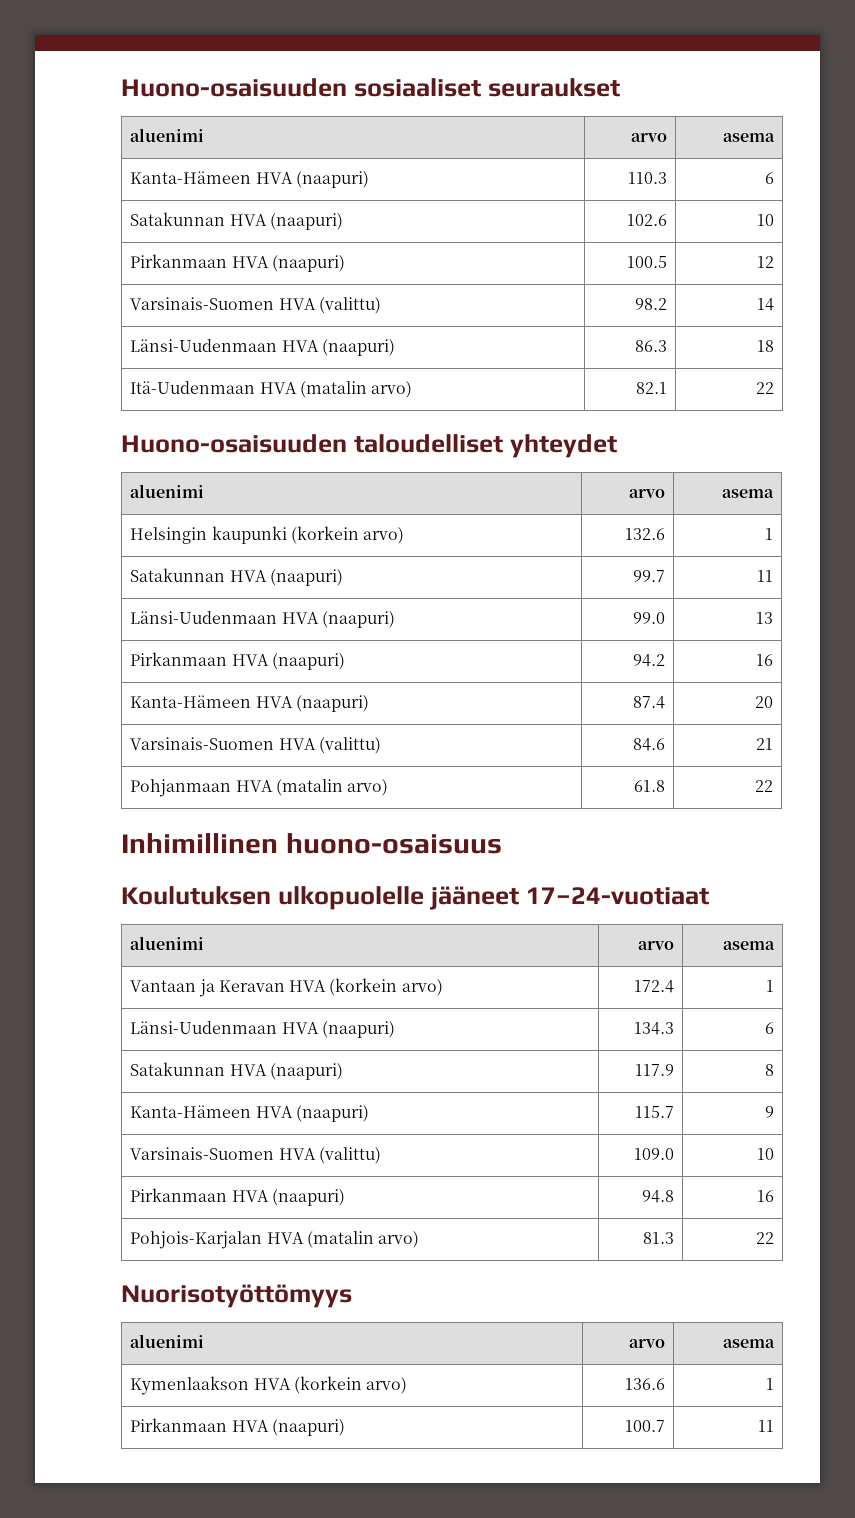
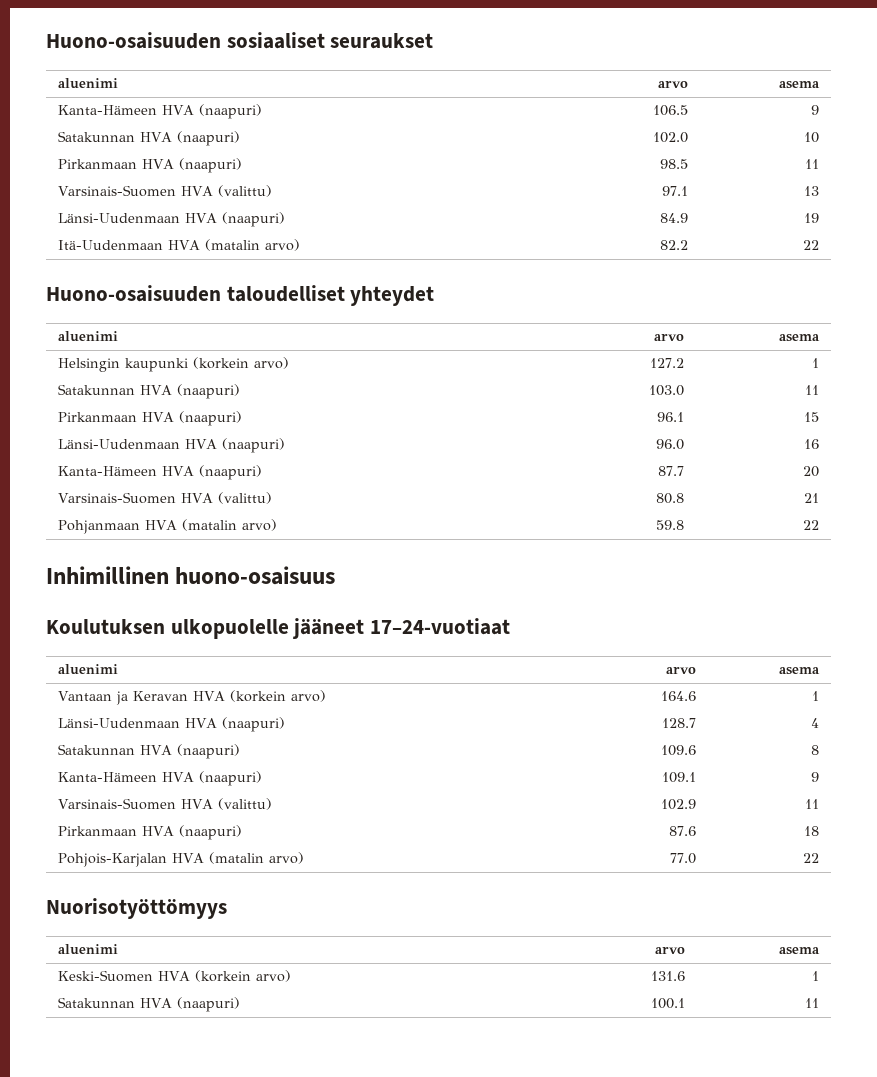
- Kanta-Hämeen HVA (naapuri) | 110.3 | 6
- Satakunnan HVA (naapuri) | 102.6 | 10
- Pirkanmaan HVA (naapuri) | 100.5 | 12
- Varsinais-Suomen HVA (valittu) | 98.2 | 14
- Länsi-Uudenmaan HVA (naapuri) | 86.3 | 18
+ Kanta-Hämeen HVA (naapuri) | 106.5 | 9
+ Satakunnan HVA (naapuri) | 102.0 | 10
+ Pirkanmaan HVA (naapuri) | 98.5 | 11
+ Varsinais-Suomen HVA (valittu) | 97.1 | 13
+ Länsi-Uudenmaan HVA (naapuri) | 84.9 | 19
- Itä-Uudenmaan HVA (matalin arvo) | 82.1 | 22
+ Itä-Uudenmaan HVA (matalin arvo) | 82.2 | 22
- Helsingin kaupunki (korkein arvo) | 132.6 | 1
- Satakunnan HVA (naapuri) | 99.7 | 11
- Länsi-Uudenmaan HVA (naapuri) | 99.0 | 13
- Pirkanmaan HVA (naapuri) | 94.2 | 16
+ Helsingin kaupunki (korkein arvo) | 127.2 | 1
+ Satakunnan HVA (naapuri) | 103.0 | 11
+ Pirkanmaan HVA (naapuri) | 96.1 | 15
+ Länsi-Uudenmaan HVA (naapuri) | 96.0 | 16
- Kanta-Hämeen HVA (naapuri) | 87.4 | 20
+ Kanta-Hämeen HVA (naapuri) | 87.7 | 20
- Varsinais-Suomen HVA (valittu) | 84.6 | 21
+ Varsinais-Suomen HVA (valittu) | 80.8 | 21
- Pohjanmaan HVA (matalin arvo) | 61.8 | 22
+ Pohjanmaan HVA (matalin arvo) | 59.8 | 22
- Vantaan ja Keravan HVA (korkein arvo) | 172.4 | 1
+ Vantaan ja Keravan HVA (korkein arvo) | 164.6 | 1
- Länsi-Uudenmaan HVA (naapuri) | 134.3 | 6
- Satakunnan HVA (naapuri) | 117.9 | 8
+ Länsi-Uudenmaan HVA (naapuri) | 128.7 | 4
+ Satakunnan HVA (naapuri) | 109.6 | 8
- Kanta-Hämeen HVA (naapuri) | 115.7 | 9
+ Kanta-Hämeen HVA (naapuri) | 109.1 | 9
- Varsinais-Suomen HVA (valittu) | 109.0 | 10
- Pirkanmaan HVA (naapuri) | 94.8 | 16
+ Varsinais-Suomen HVA (valittu) | 102.9 | 11
+ Pirkanmaan HVA (naapuri) | 87.6 | 18
- Pohjois-Karjalan HVA (matalin arvo) | 81.3 | 22
+ Pohjois-Karjalan HVA (matalin arvo) | 77.0 | 22
- Kymenlaakson HVA (korkein arvo) | 136.6 | 1
- Pirkanmaan HVA (naapuri) | 100.7 | 11
+ Keski-Suomen HVA (korkein arvo) | 131.6 | 1
+ Satakunnan HVA (naapuri) | 100.1 | 11

